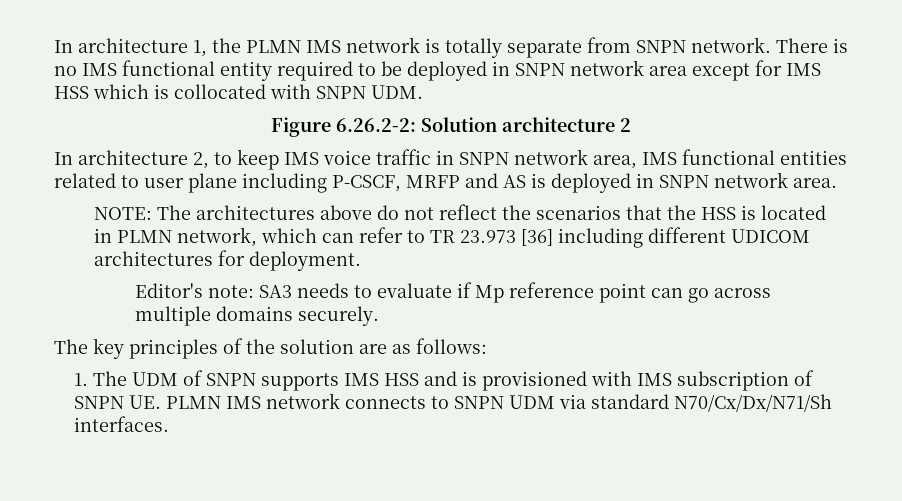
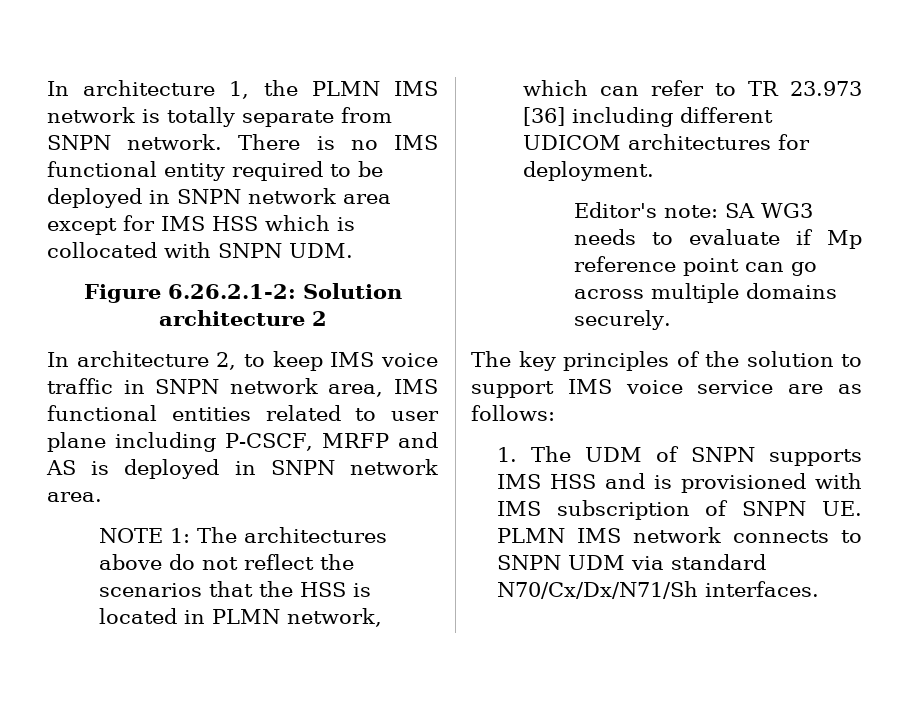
- Figure 6.26.2-2: Solution architecture 2
+ Figure 6.26.2.1-2: Solution architecture 2
- NOTE: The architectures above do not reflect the scenarios that the HSS is located in PLMN network, which can refer to TR 23.973 [36] including different UDICOM architectures for deployment.
+ NOTE 1: The architectures above do not reflect the scenarios that the HSS is located in PLMN network, which can refer to TR 23.973 [36] including different UDICOM architectures for deployment.
- Editor's note: SA3 needs to evaluate if Mp reference point can go across multiple domains securely.
+ Editor's note: SA WG3 needs to evaluate if Mp reference point can go across multiple domains securely.
- The key principles of the solution are as follows:
+ The key principles of the solution to support IMS voice service are as follows:

